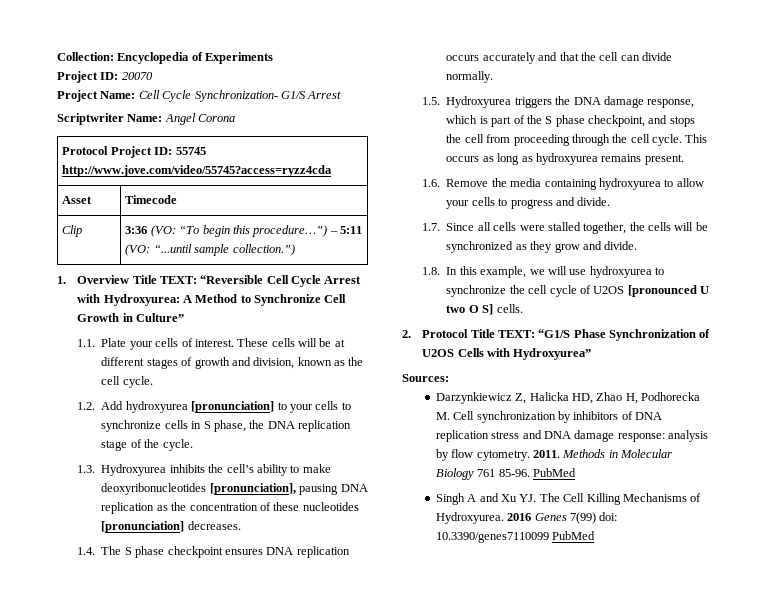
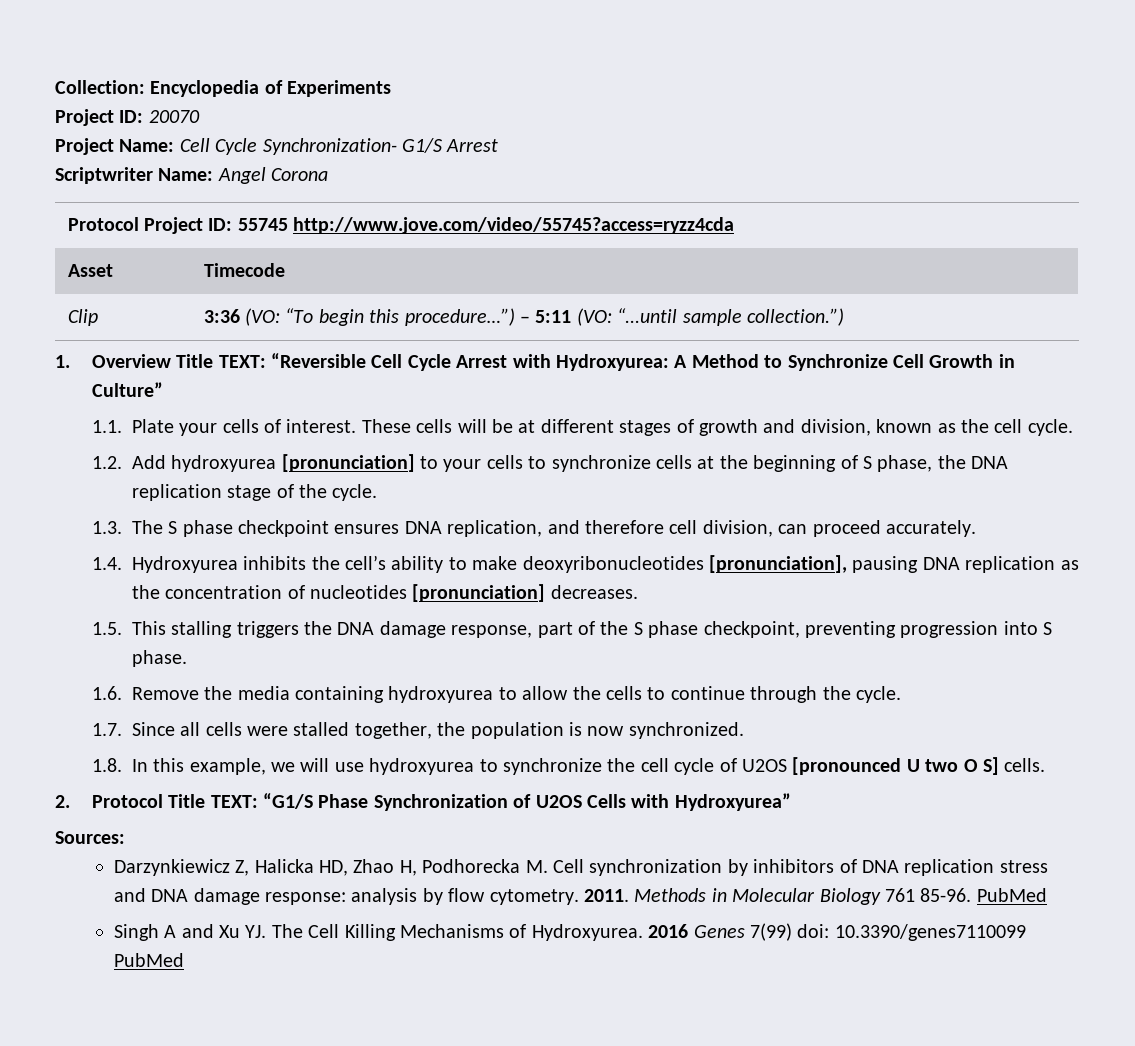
- 1.2. Add hydroxyurea [pronunciation] to your cells to synchronize cells in S phase, the DNA replication stage of the cycle.
+ 1.2. Add hydroxyurea [pronunciation] to your cells to synchronize cells at the beginning of S phase, the DNA replication stage of the cycle.
- 1.3. Hydroxyurea inhibits the cell’s ability to make deoxyribonucleotides [pronunciation], pausing DNA replication as the concentration of these nucleotides [pronunciation] decreases.
+ 1.3. The S phase checkpoint ensures DNA replication, and therefore cell division, can proceed accurately.
+ 1.4. Hydroxyurea inhibits the cell’s ability to make deoxyribonucleotides [pronunciation], pausing DNA replication as the concentration of nucleotides [pronunciation] decreases.
- 1.4. The S phase checkpoint ensures DNA replication occurs accurately and that the cell can divide normally.
- 1.5. Hydroxyurea triggers the DNA damage response, which is part of the S phase checkpoint, and stops the cell from proceeding through the cell cycle. This occurs as long as hydroxyurea remains present.
+ 1.5. This stalling triggers the DNA damage response, part of the S phase checkpoint, preventing progression into S phase.
- 1.6. Remove the media containing hydroxyurea to allow your cells to progress and divide.
+ 1.6. Remove the media containing hydroxyurea to allow the cells to continue through the cycle.
- 1.7. Since all cells were stalled together, the cells will be synchronized as they grow and divide.
+ 1.7. Since all cells were stalled together, the population is now synchronized.

